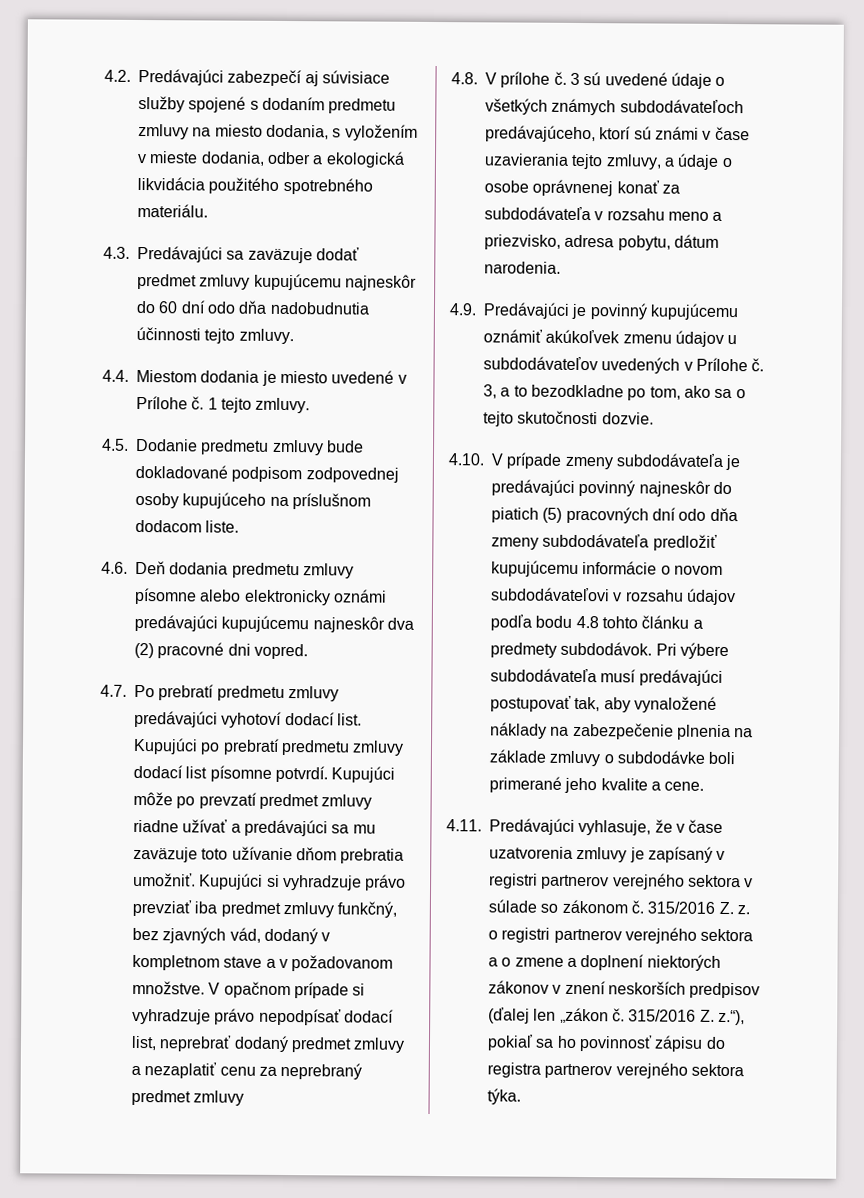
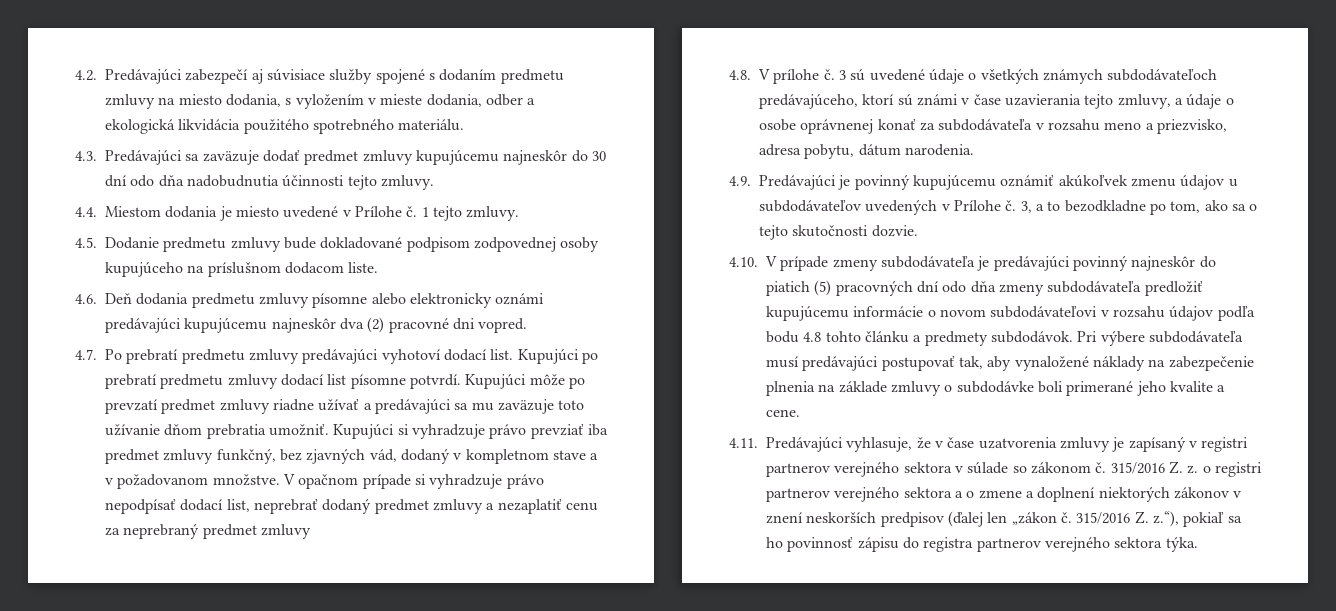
- 4.3. Predávajúci sa zaväzuje dodať predmet zmluvy kupujúcemu najneskôr do 60 dní odo dňa nadobudnutia účinnosti tejto zmluvy.
+ 4.3. Predávajúci sa zaväzuje dodať predmet zmluvy kupujúcemu najneskôr do 30 dní odo dňa nadobudnutia účinnosti tejto zmluvy.

